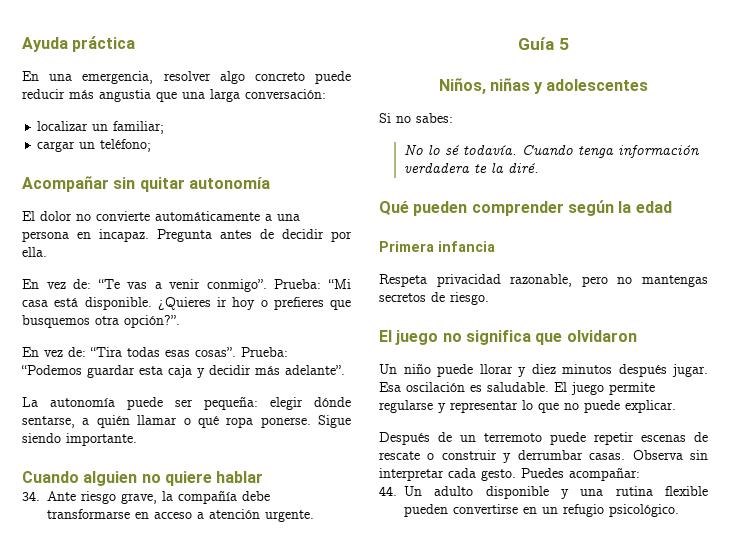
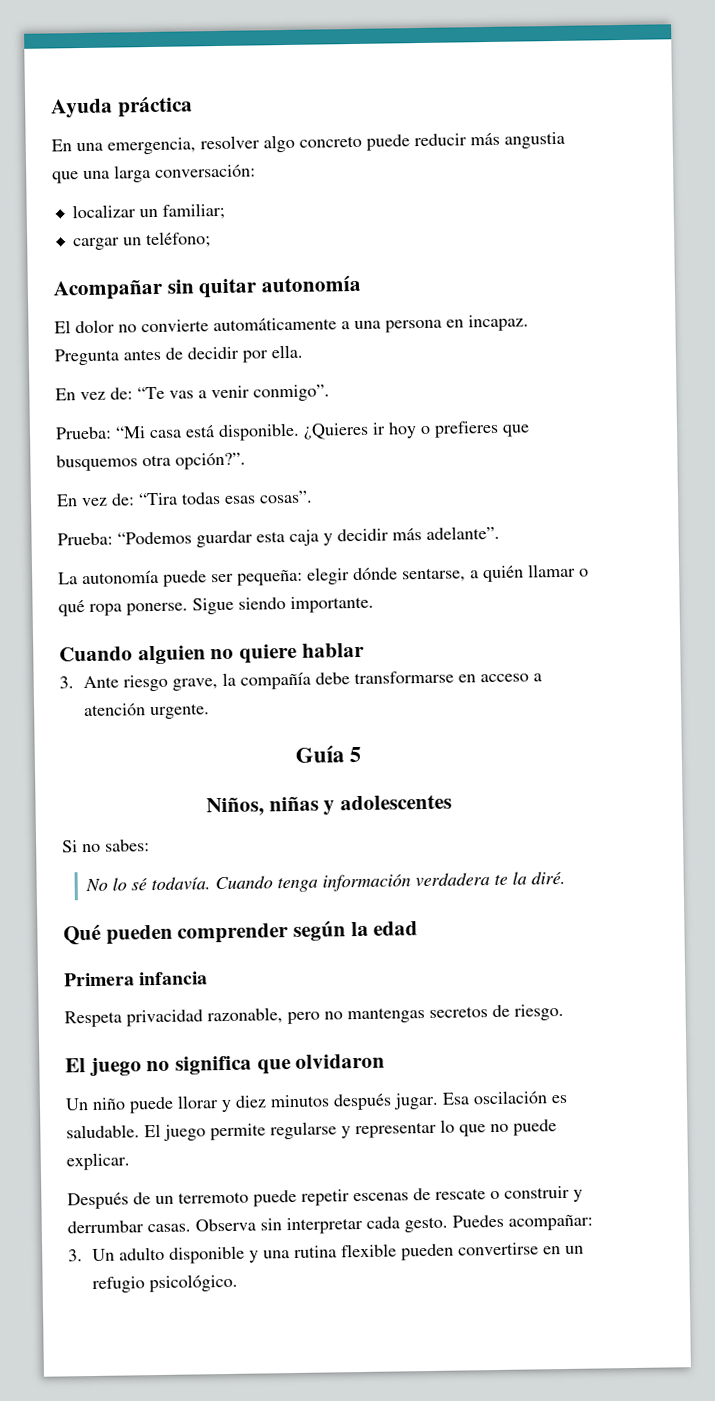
- En vez de: “Te vas a venir conmigo”. Prueba: “Mi casa está disponible.
+ En vez de: “Te vas a venir conmigo”.
+ Prueba: “Mi casa está disponible.
- En vez de: “Tira todas esas cosas”. Prueba: “Podemos guardar esta caja y decidir más adelante”.
+ En vez de: “Tira todas esas cosas”.
+ Prueba: “Podemos guardar esta caja y decidir más adelante”.
- 34. Ante riesgo grave, la compañía debe transformarse en acceso a atención urgente.
+ 3. Ante riesgo grave, la compañía debe transformarse en acceso a atención urgente.
- 44. Un adulto disponible y una rutina flexible pueden convertirse en un refugio psicológico.
+ 3. Un adulto disponible y una rutina flexible pueden convertirse en un refugio psicológico.

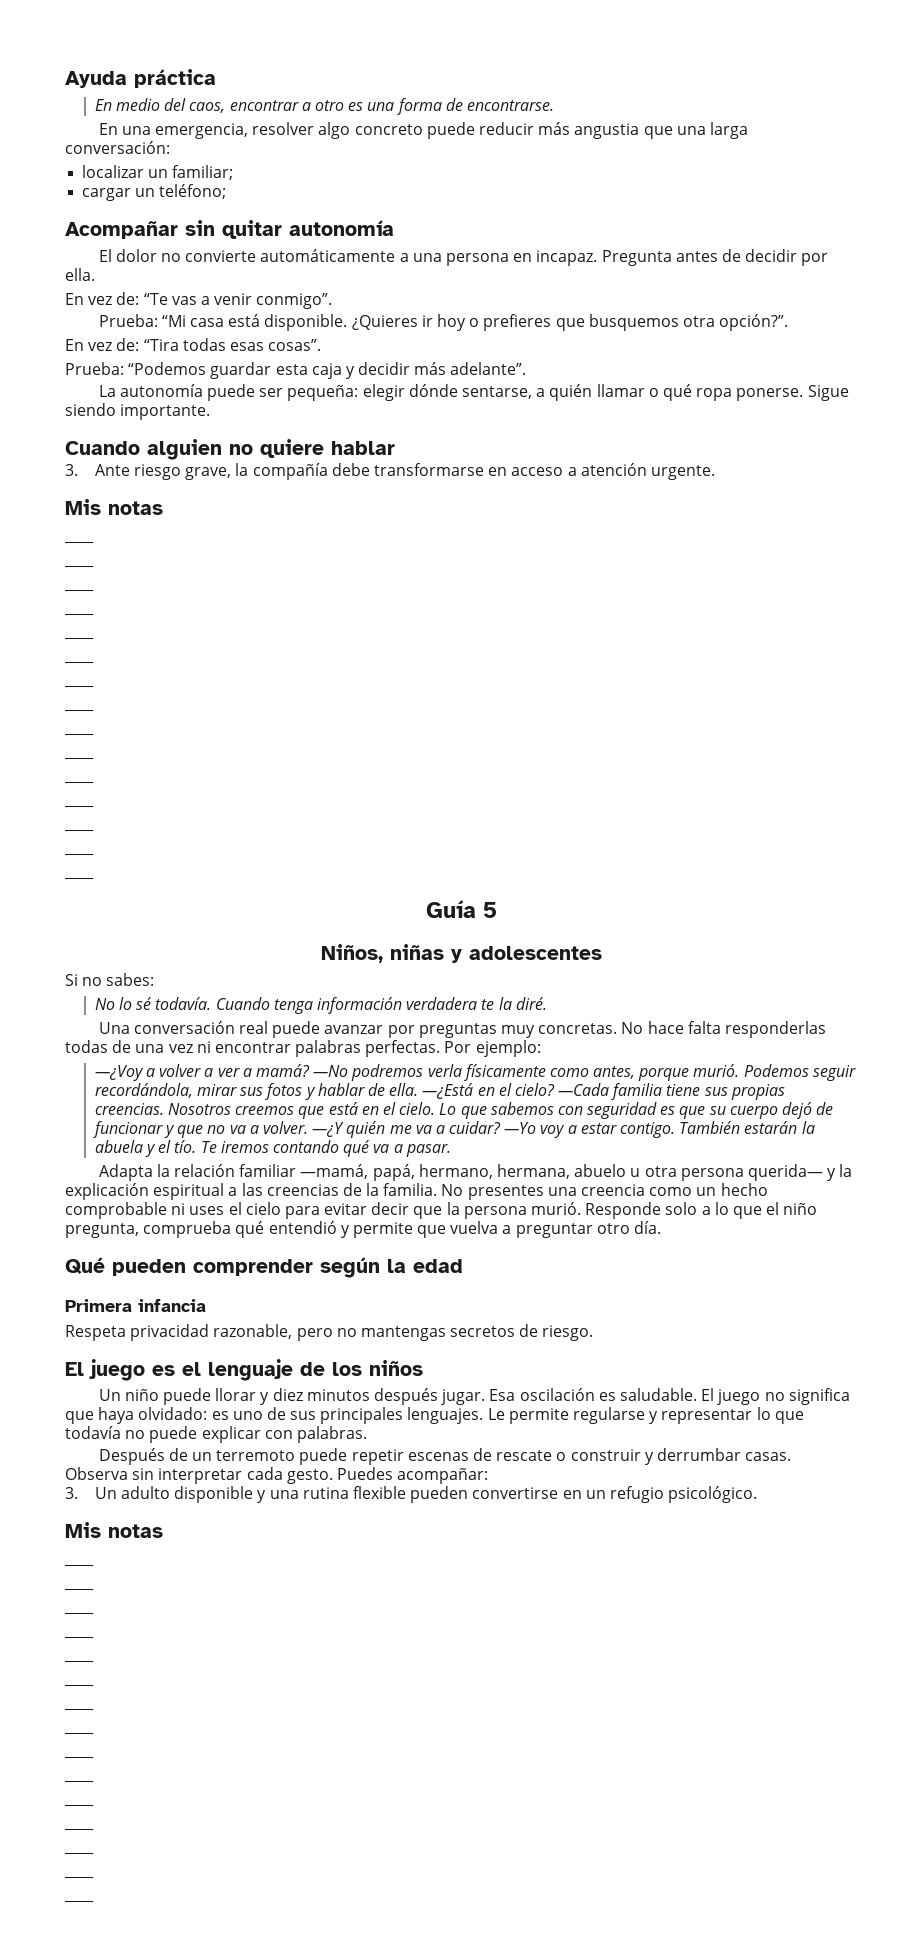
+ En medio del caos, encontrar a otro es una forma de encontrarse.
  3. Ante riesgo grave, la compañía debe transformarse en acceso a atención urgente.
+ Mis notas
+ ____
+ ____
+ ____
+ ____
+ ____
+ ____
+ ____
+ ____
+ ____
+ ____
+ ____
+ ____
+ ____
+ ____
+ ____
+ Una conversación real puede avanzar por preguntas muy concretas. No hace falta responderlas todas de una vez ni encontrar palabras perfectas. Por ejemplo:
+ —¿Voy a volver a ver a mamá? —No podremos verla físicamente como antes, porque murió. Podemos seguir recordándola, mirar sus fotos y hablar de ella. —¿Está en el cielo? —Cada familia tiene sus propias creencias. Nosotros creemos que está en el cielo. Lo que sabemos con seguridad es que su cuerpo dejó de funcionar y que no va a volver. —¿Y quién me va a cuidar? —Yo voy a estar contigo. También estarán la abuela y el tío. Te iremos contando qué va a pasar.
+ Adapta la relación familiar —mamá, papá, hermano, hermana, abuelo u otra persona querida— y la explicación espiritual a las creencias de la familia. No presentes una creencia como un hecho comprobable ni uses el cielo para evitar decir que la persona murió. Responde solo a lo que el niño pregunta, comprueba qué entendió y permite que vuelva a preguntar otro día.
- El juego no significa que olvidaron
+ El juego es el lenguaje de los niños
- El juego permite regularse y representar lo que no puede explicar.
+ El juego no significa que haya olvidado: es uno de sus principales lenguajes. Le permite regularse y representar lo que todavía no puede explicar con palabras.
  3. Un adulto disponible y una rutina flexible pueden convertirse en un refugio psicológico.
+ Mis notas
+ ____
+ ____
+ ____
+ ____
+ ____
+ ____
+ ____
+ ____
+ ____
+ ____
+ ____
+ ____
+ ____
+ ____
+ ____

